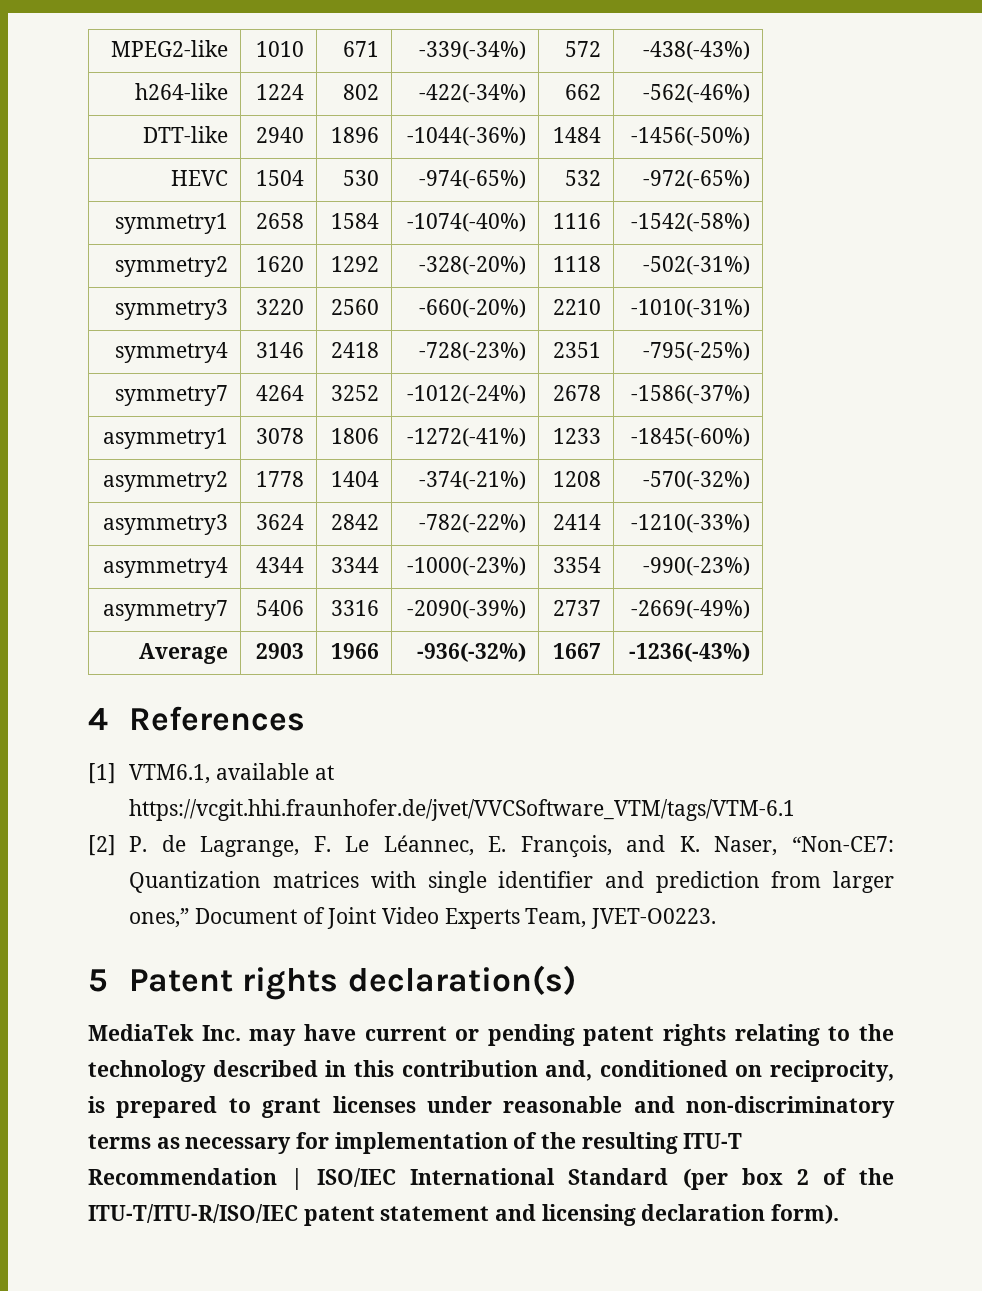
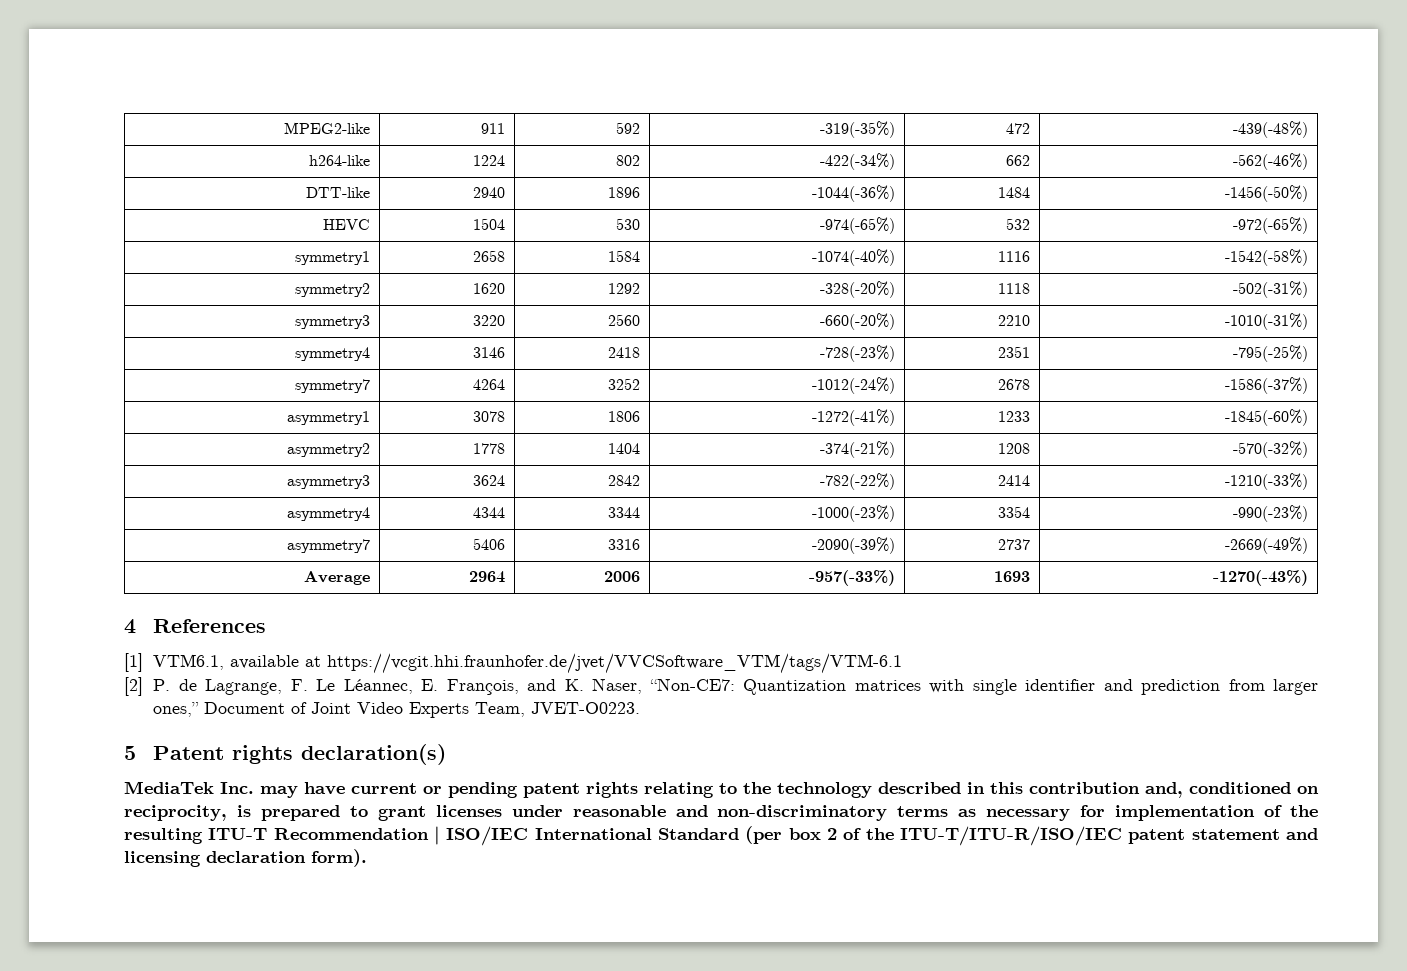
- MPEG2-like | 1010 | 671 | -339(-34%) | 572 | -438(-43%)
+ MPEG2-like | 911 | 592 | -319(-35%) | 472 | -439(-48%)
- Average | 2903 | 1966 | -936(-32%) | 1667 | -1236(-43%)
+ Average | 2964 | 2006 | -957(-33%) | 1693 | -1270(-43%)

